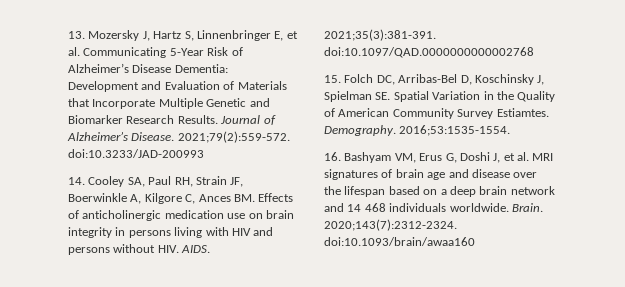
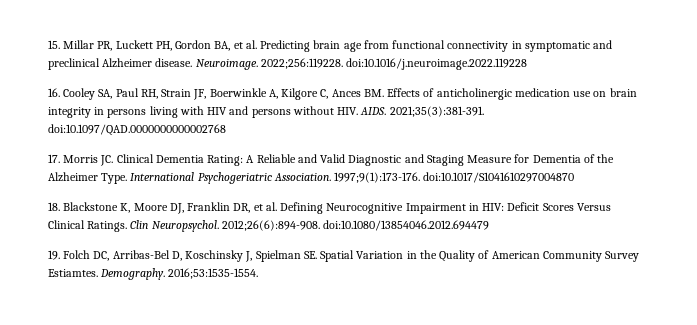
- 13. Mozersky J, Hartz S, Linnenbringer E, et al. Communicating 5-Year Risk of Alzheimer’s Disease Dementia: Development and Evaluation of Materials that Incorporate Multiple Genetic and Biomarker Research Results. Journal of Alzheimer’s Disease. 2021;79(2):559-572. doi:10.3233/JAD-200993
- 14. Cooley SA, Paul RH, Strain JF, Boerwinkle A, Kilgore C, Ances BM. Effects of anticholinergic medication use on brain integrity in persons living with HIV and persons without HIV. AIDS.
+ 15. Millar PR, Luckett PH, Gordon BA, et al. Predicting brain age from functional connectivity in symptomatic and preclinical Alzheimer disease. Neuroimage. 2022;256:119228. doi:10.1016/j.neuroimage.2022.119228
+ 16. Cooley SA, Paul RH, Strain JF, Boerwinkle A, Kilgore C, Ances BM. Effects of anticholinergic medication use on brain integrity in persons living with HIV and persons without HIV. AIDS.
- 15. Folch DC, Arribas-Bel D, Koschinsky J, Spielman SE. Spatial Variation in the Quality of American Community Survey Estiamtes.
+ 17. Morris JC. Clinical Dementia Rating: A Reliable and Valid Diagnostic and Staging Measure for Dementia of the Alzheimer Type. International Psychogeriatric Association. 1997;9(1):173-176. doi:10.1017/S1041610297004870
+ 18. Blackstone K, Moore DJ, Franklin DR, et al. Defining Neurocognitive Impairment in HIV: Deficit Scores Versus Clinical Ratings. Clin Neuropsychol. 2012;26(6):894-908. doi:10.1080/13854046.2012.694479
+ 19. Folch DC, Arribas-Bel D, Koschinsky J, Spielman SE. Spatial Variation in the Quality of American Community Survey Estiamtes.
- 16. Bashyam VM, Erus G, Doshi J, et al. MRI signatures of brain age and disease over the lifespan based on a deep brain network and 14 468 individuals worldwide. Brain. 2020;143(7):2312-2324. doi:10.1093/brain/awaa160

